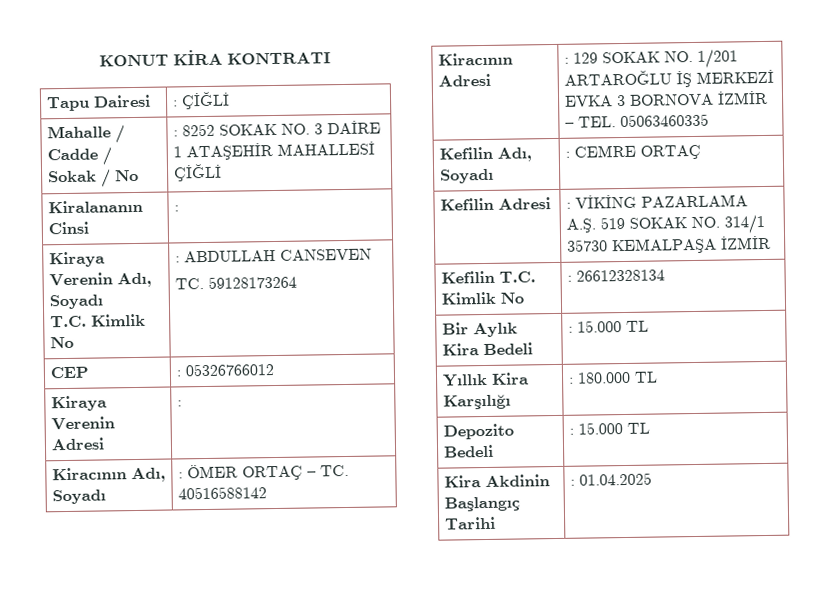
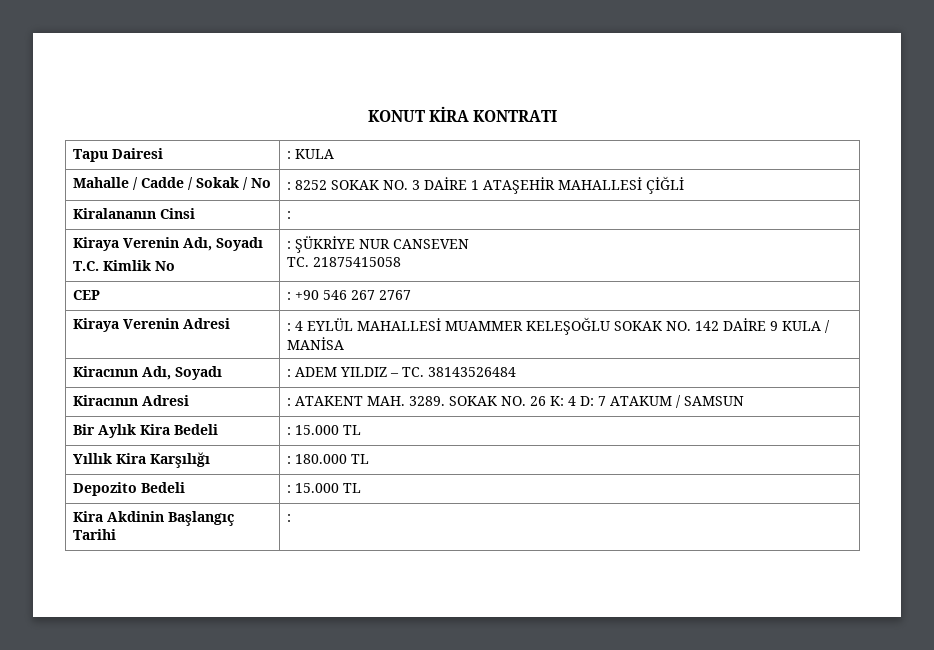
- Tapu Dairesi | : ÇİĞLİ
+ Tapu Dairesi | : KULA
  Kiraya Verenin Adı, Soyadı
- T.C. Kimlik No | : ABDULLAH CANSEVEN
- TC. 59128173264
+ T.C. Kimlik No | : ŞÜKRİYE NUR CANSEVEN
+ TC. 21875415058
- CEP | : 05326766012
+ CEP | : +90 546 267 2767
- Kiraya Verenin Adresi | :
+ Kiraya Verenin Adresi | : 4 EYLÜL MAHALLESİ MUAMMER KELEŞOĞLU SOKAK NO. 142 DAİRE 9 KULA / MANİSA
- Kiracının Adı, Soyadı | : ÖMER ORTAÇ – TC. 40516588142
+ Kiracının Adı, Soyadı | : ADEM YILDIZ – TC. 38143526484
- Kiracının Adresi | : 129 SOKAK NO. 1/201 ARTAROĞLU İŞ MERKEZİ EVKA 3 BORNOVA İZMİR – TEL. 05063460335
- Kefilin Adı, Soyadı | : CEMRE ORTAÇ
- Kefilin Adresi | : VİKİNG PAZARLAMA A.Ş. 519 SOKAK NO. 314/1 35730 KEMALPAŞA İZMİR
- Kefilin T.C. Kimlik No | : 26612328134
+ Kiracının Adresi | : ATAKENT MAH. 3289. SOKAK NO. 26 K: 4 D: 7 ATAKUM / SAMSUN
- Kira Akdinin Başlangıç Tarihi | : 01.04.2025
+ Kira Akdinin Başlangıç Tarihi | :

